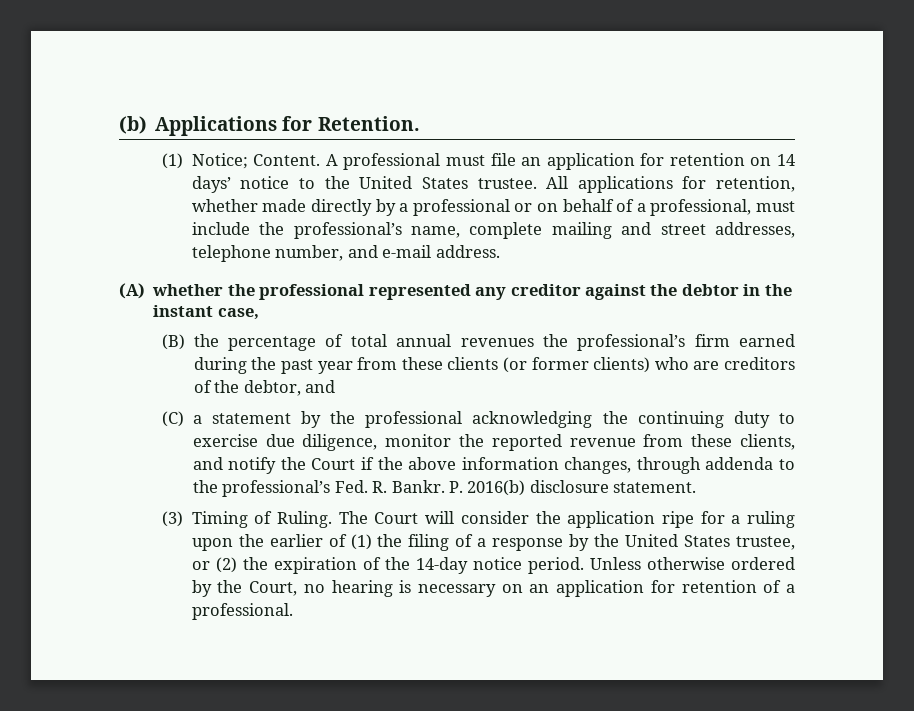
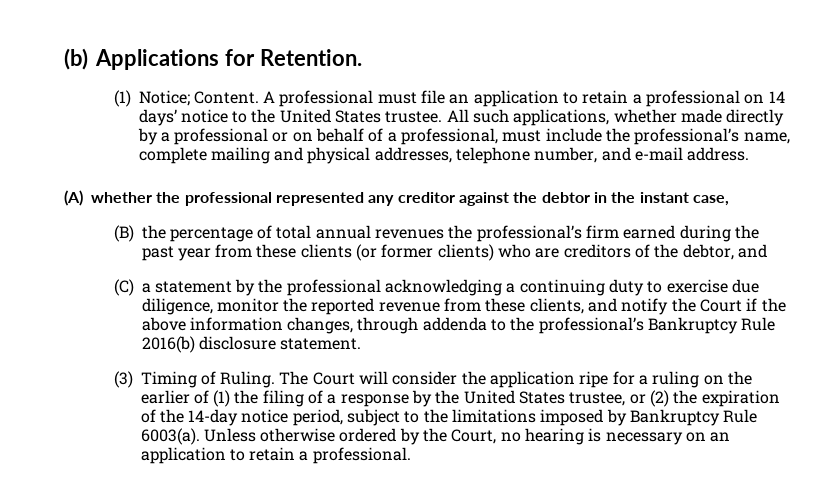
- A professional must file an application for retention on 14 days’ notice to the United States trustee.
+ A professional must file an application to retain a professional on 14 days’ notice to the United States trustee.
- All applications for retention, whether made directly by a professional or on behalf of a professional, must include the professional’s name, complete mailing and street addresses, telephone number, and e-mail address.
+ All such applications, whether made directly by a professional or on behalf of a professional, must include the professional’s name, complete mailing and physical addresses, telephone number, and e-mail address.
- (C) a statement by the professional acknowledging the continuing duty to exercise due diligence, monitor the reported revenue from these clients, and notify the Court if the above information changes, through addenda to the professional’s Fed. R. Bankr. P. 2016(b) disclosure statement.
+ (C) a statement by the professional acknowledging a continuing duty to exercise due diligence, monitor the reported revenue from these clients, and notify the Court if the above information changes, through addenda to the professional’s Bankruptcy Rule 2016(b) disclosure statement.
- The Court will consider the application ripe for a ruling upon the earlier of (1) the filing of a response by the United States trustee, or (2) the expiration of the 14-day notice period.
+ The Court will consider the application ripe for a ruling on the earlier of (1) the filing of a response by the United States trustee, or (2) the expiration of the 14-day notice period, subject to the limitations imposed by Bankruptcy Rule 6003(a).
- Unless otherwise ordered by the Court, no hearing is necessary on an application for retention of a professional.
+ Unless otherwise ordered by the Court, no hearing is necessary on an application to retain a professional.

